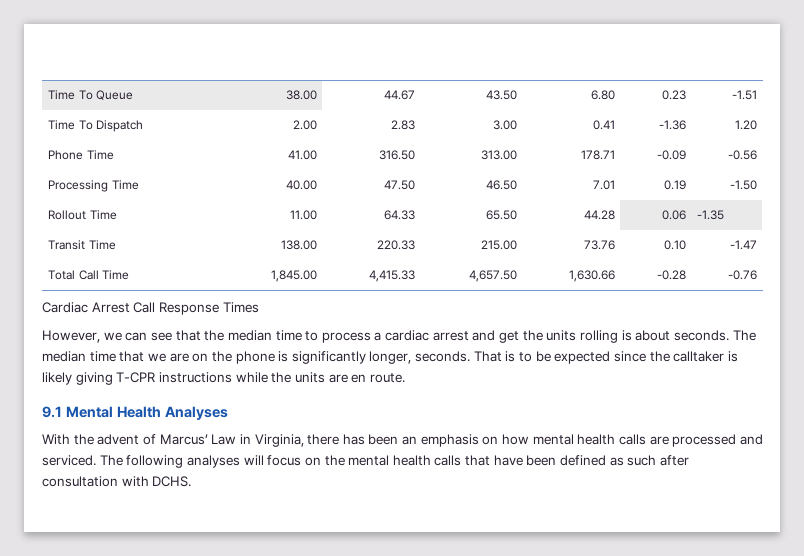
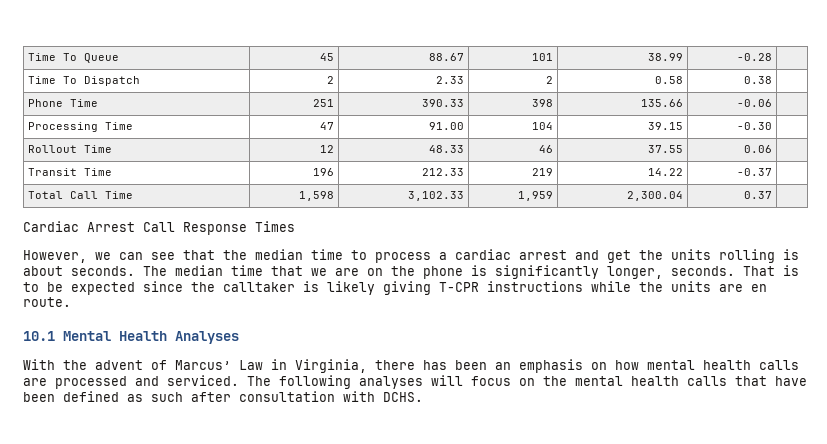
- Time To Queue | 38.00 | 44.67 | 43.50 | 6.80 | 0.23 | -1.51
- Time To Dispatch | 2.00 | 2.83 | 3.00 | 0.41 | -1.36 | 1.20
- Phone Time | 41.00 | 316.50 | 313.00 | 178.71 | -0.09 | -0.56
- Processing Time | 40.00 | 47.50 | 46.50 | 7.01 | 0.19 | -1.50
- Rollout Time | 11.00 | 64.33 | 65.50 | 44.28 | 0.06 | -1.35
+ Time To Queue | 45 | 88.67 | 101 | 38.99 | -0.28 |
+ Time To Dispatch | 2 | 2.33 | 2 | 0.58 | 0.38 |
+ Phone Time | 251 | 390.33 | 398 | 135.66 | -0.06 |
+ Processing Time | 47 | 91.00 | 104 | 39.15 | -0.30 |
+ Rollout Time | 12 | 48.33 | 46 | 37.55 | 0.06 |
- Transit Time | 138.00 | 220.33 | 215.00 | 73.76 | 0.10 | -1.47
- Total Call Time | 1,845.00 | 4,415.33 | 4,657.50 | 1,630.66 | -0.28 | -0.76
+ Transit Time | 196 | 212.33 | 219 | 14.22 | -0.37 |
+ Total Call Time | 1,598 | 3,102.33 | 1,959 | 2,300.04 | 0.37 |
- 9.1 Mental Health Analyses
+ 10.1 Mental Health Analyses

